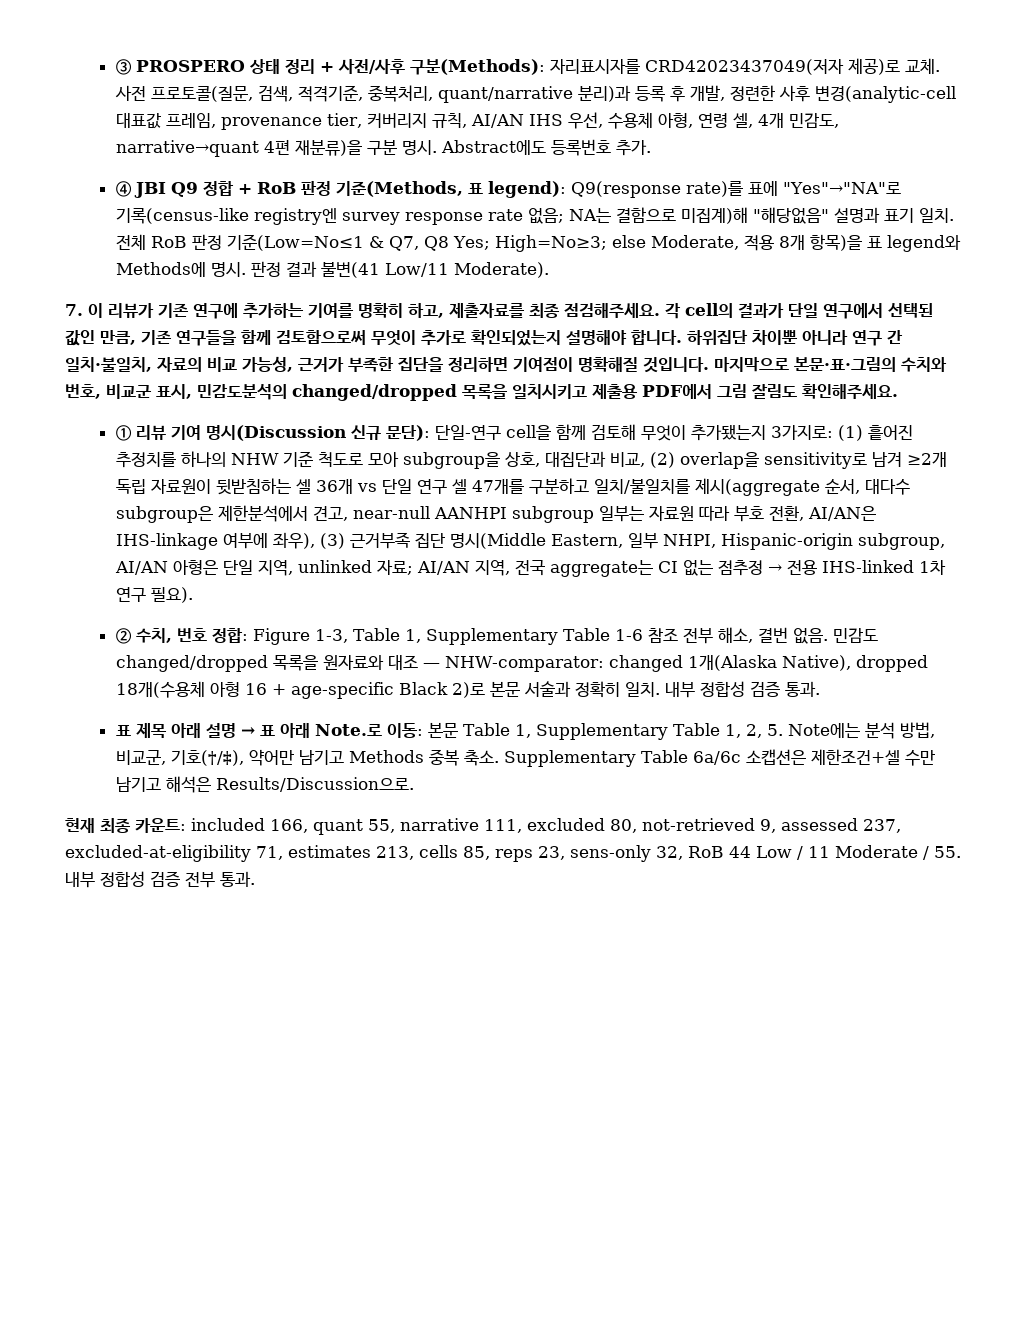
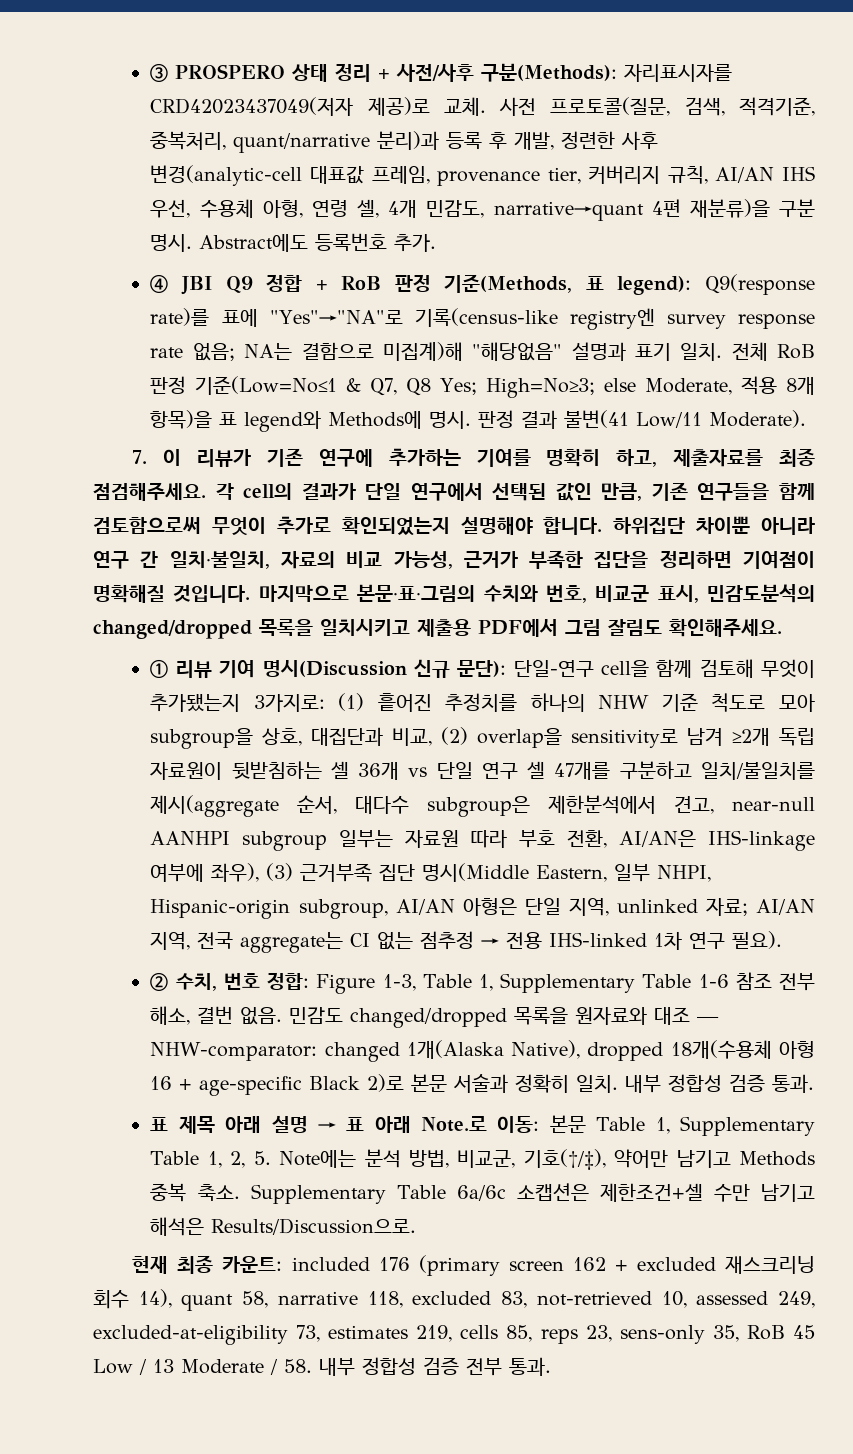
- 현재 최종 카운트: included 166, quant 55, narrative 111, excluded 80, not-retrieved 9, assessed 237, excluded-at-eligibility 71, estimates 213, cells 85, reps 23, sens-only 32, RoB 44 Low / 11 Moderate / 55. 내부 정합성 검증 전부 통과.
+ 현재 최종 카운트: included 176 (primary screen 162 + excluded 재스크리닝 회수 14), quant 58, narrative 118, excluded 83, not-retrieved 10, assessed 249, excluded-at-eligibility 73, estimates 219, cells 85, reps 23, sens-only 35, RoB 45 Low / 13 Moderate / 58. 내부 정합성 검증 전부 통과.

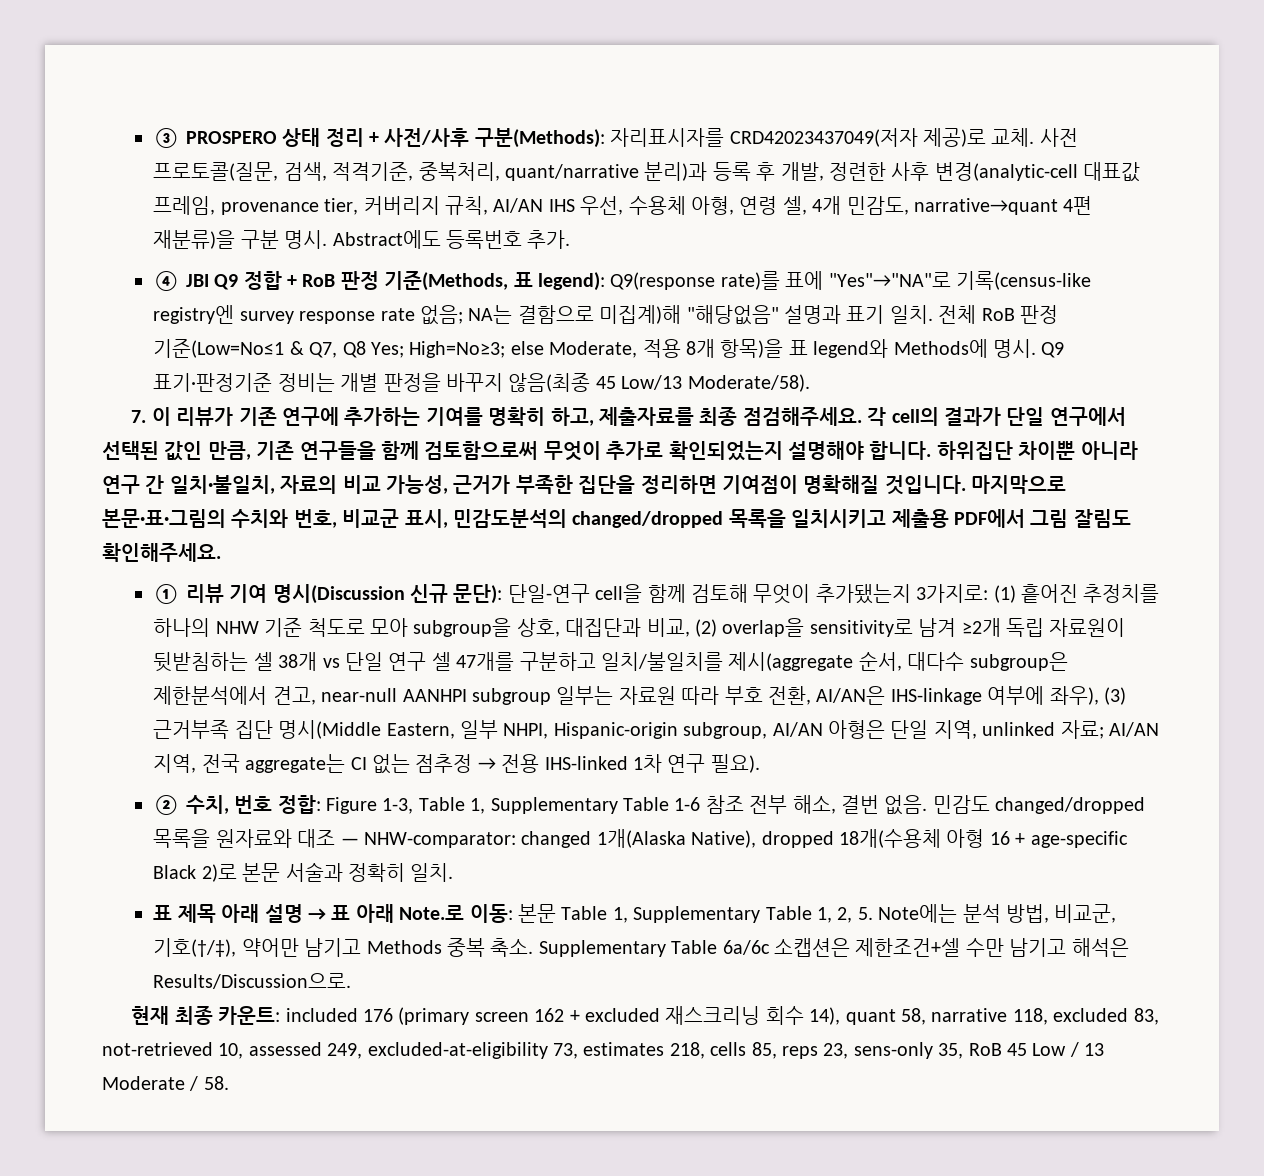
- 판정 결과 불변(41 Low/11 Moderate).
+ Q9 표기·판정기준 정비는 개별 판정을 바꾸지 않음(최종 45 Low/13 Moderate/58).
- (1) 흩어진 추정치를 하나의 NHW 기준 척도로 모아 subgroup을 상호, 대집단과 비교, (2) overlap을 sensitivity로 남겨 ≥2개 독립 자료원이 뒷받침하는 셀 36개 vs 단일 연구 셀 47개를 구분하고 일치/불일치를 제시(aggregate 순서, 대다수 subgroup은 제한분석에서 견고, near-null AANHPI subgroup 일부는 자료원 따라 부호 전환, AI/AN은 IHS-linkage 여부에 좌우), (3) 근거부족 집단 명시(Middle Eastern, 일부 NHPI, Hispanic-origin subgroup, AI/AN 아형은 단일 지역, unlinked 자료;
+ (1) 흩어진 추정치를 하나의 NHW 기준 척도로 모아 subgroup을 상호, 대집단과 비교, (2) overlap을 sensitivity로 남겨 ≥2개 독립 자료원이 뒷받침하는 셀 38개 vs 단일 연구 셀 47개를 구분하고 일치/불일치를 제시(aggregate 순서, 대다수 subgroup은 제한분석에서 견고, near-null AANHPI subgroup 일부는 자료원 따라 부호 전환, AI/AN은 IHS-linkage 여부에 좌우), (3) 근거부족 집단 명시(Middle Eastern, 일부 NHPI, Hispanic-origin subgroup, AI/AN 아형은 단일 지역, unlinked 자료;
- 내부 정합성 검증 통과.
- 현재 최종 카운트: included 176 (primary screen 162 + excluded 재스크리닝 회수 14), quant 58, narrative 118, excluded 83, not-retrieved 10, assessed 249, excluded-at-eligibility 73, estimates 219, cells 85, reps 23, sens-only 35, RoB 45 Low / 13 Moderate / 58. 내부 정합성 검증 전부 통과.
+ 현재 최종 카운트: included 176 (primary screen 162 + excluded 재스크리닝 회수 14), quant 58, narrative 118, excluded 83, not-retrieved 10, assessed 249, excluded-at-eligibility 73, estimates 218, cells 85, reps 23, sens-only 35, RoB 45 Low / 13 Moderate / 58.

